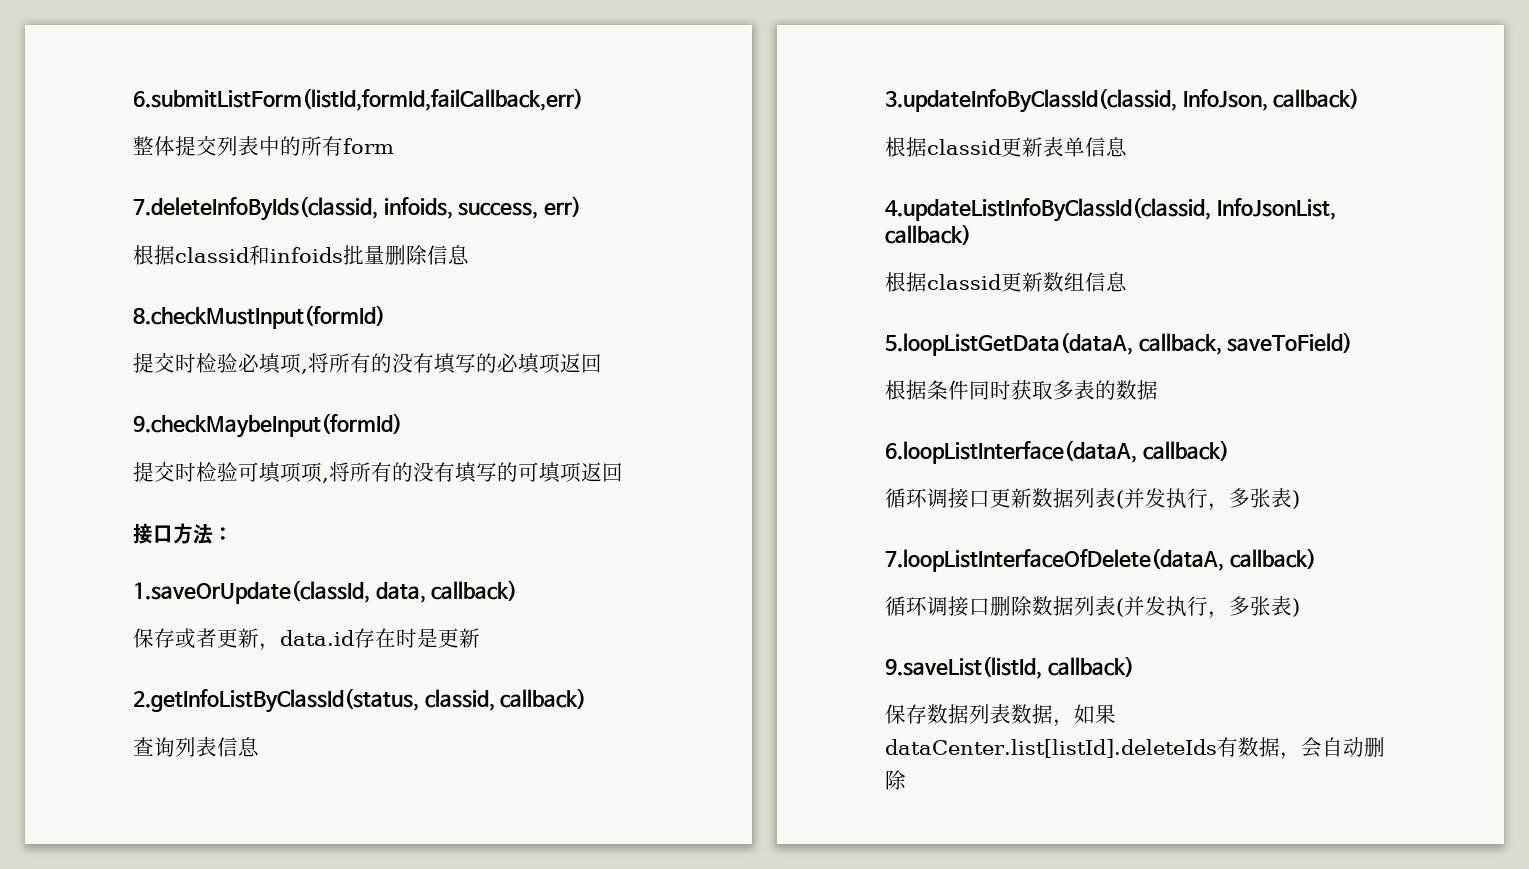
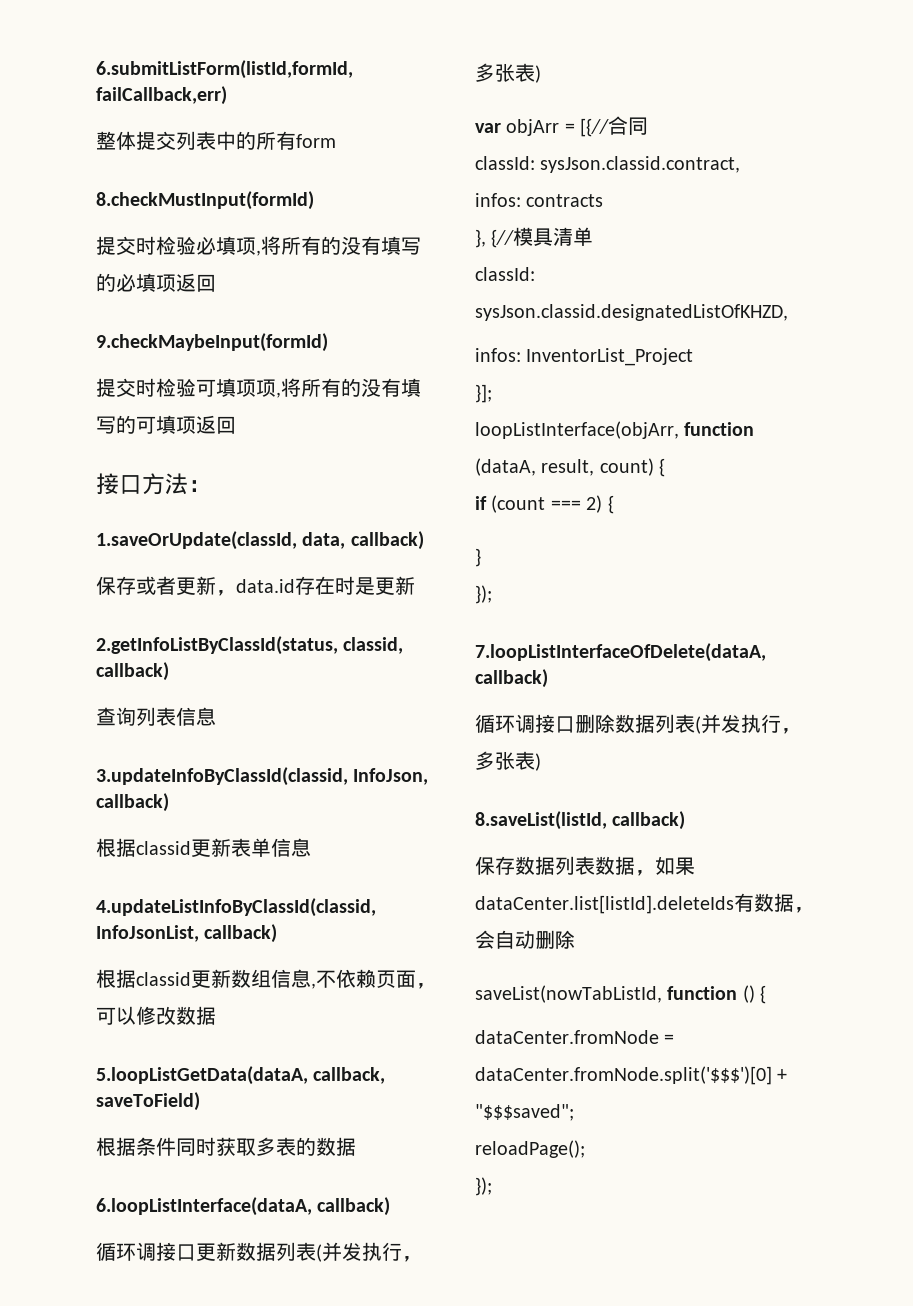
- 7.deleteInfoByIds(classid, infoids, success, err)
- 根据classid和infoids批量删除信息
- 根据classid更新数组信息
+ 根据classid更新数组信息,不依赖页面，可以修改数据
+ var objArr = [{//合同
+ classId: sysJson.classid.contract,
+ infos: contracts
+ }, {//模具清单
+ classId: sysJson.classid.designatedListOfKHZD,
+ infos: InventorList_Project
+ }];
+ loopListInterface(objArr, function (dataA, result, count) {
+ if (count === 2) {
+ }
+ });
- 9.saveList(listId, callback)
+ 8.saveList(listId, callback)
+ saveList(nowTabListId, function () {
+ dataCenter.fromNode = dataCenter.fromNode.split('$$$')[0] + "$$$saved";
+ reloadPage();
+ });

